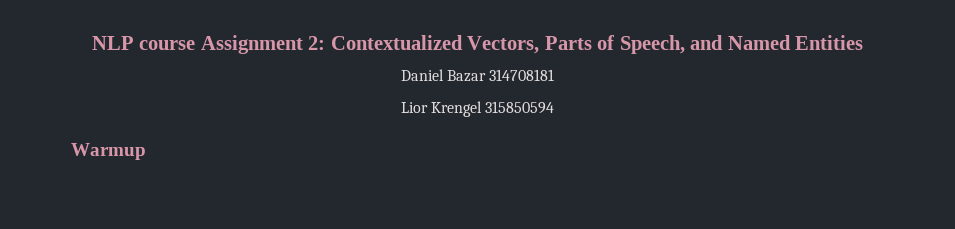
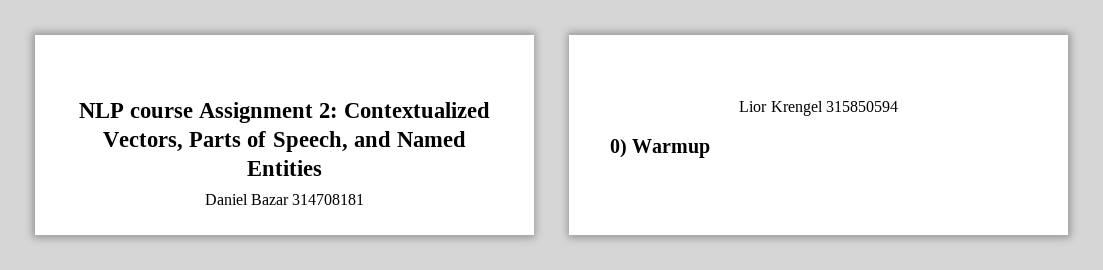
- Warmup
+ 0) Warmup

